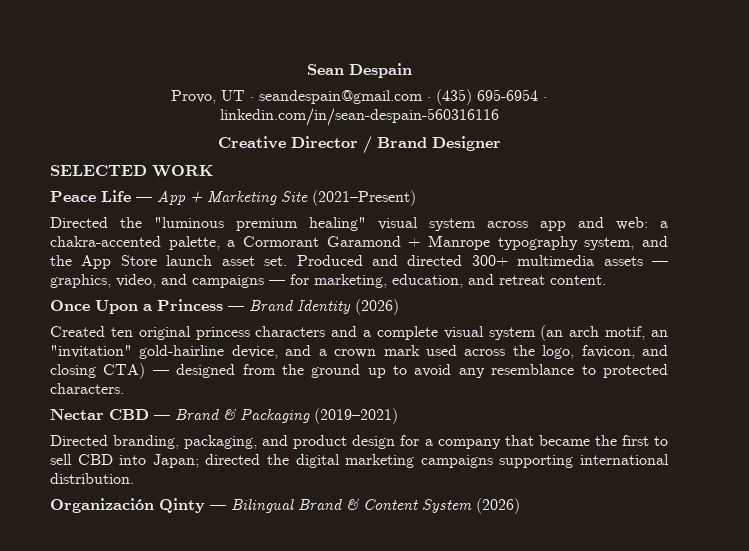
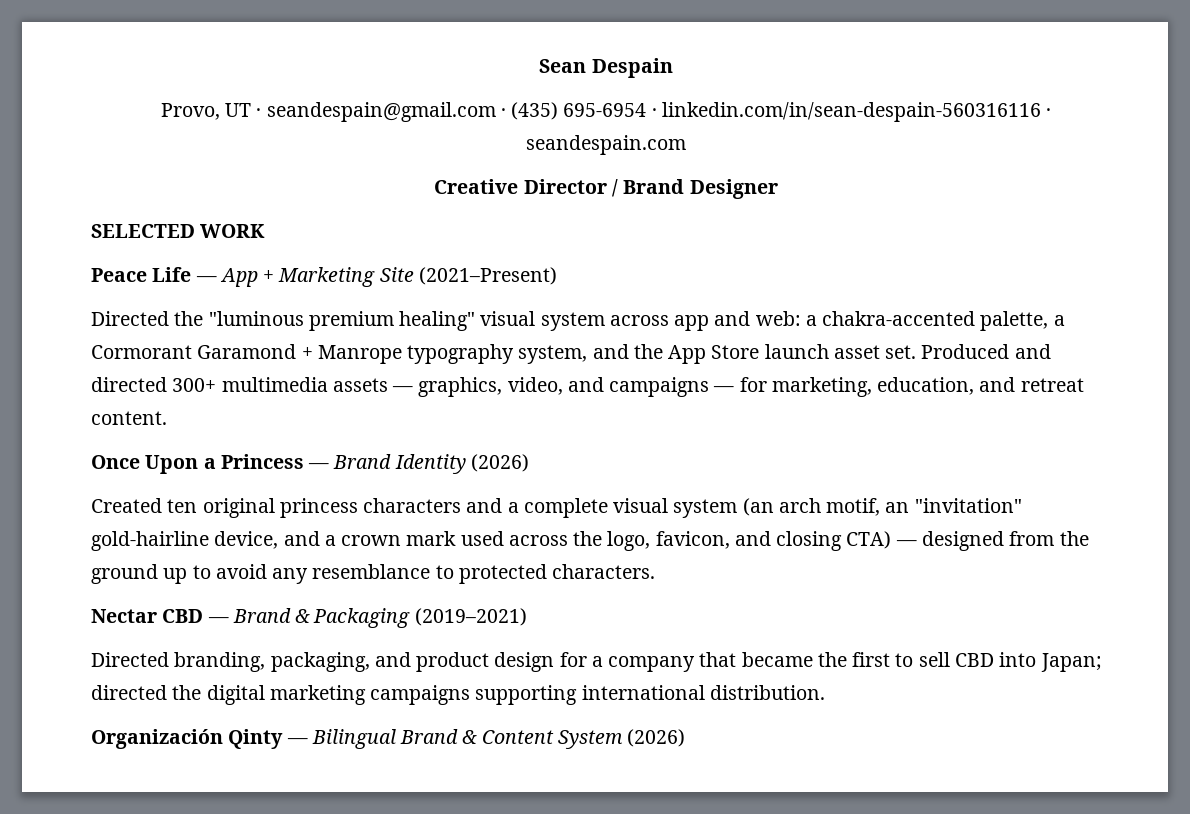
- Provo, UT · seandespain@gmail.com · (435) 695-6954 · linkedin.com/in/sean-despain-560316116
+ Provo, UT · seandespain@gmail.com · (435) 695-6954 · linkedin.com/in/sean-despain-560316116 · seandespain.com

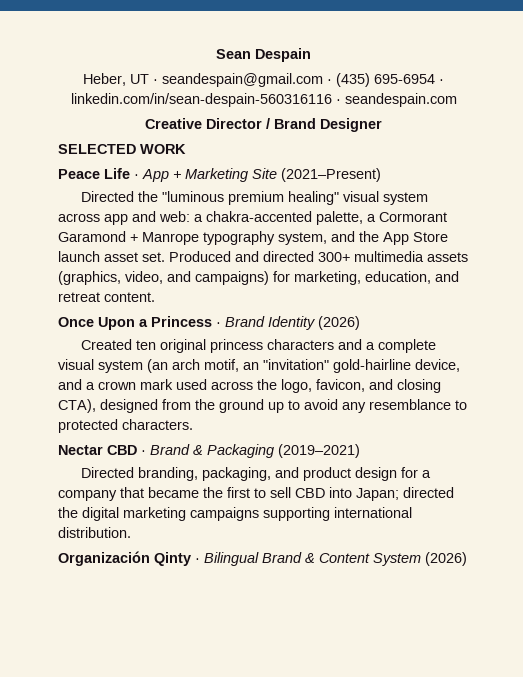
- Provo, UT · seandespain@gmail.com · (435) 695-6954 · linkedin.com/in/sean-despain-560316116 · seandespain.com
+ Heber, UT · seandespain@gmail.com · (435) 695-6954 · linkedin.com/in/sean-despain-560316116 · seandespain.com
- Peace Life — App + Marketing Site (2021–Present)
+ Peace Life · App + Marketing Site (2021–Present)
- Produced and directed 300+ multimedia assets — graphics, video, and campaigns — for marketing, education, and retreat content.
+ Produced and directed 300+ multimedia assets (graphics, video, and campaigns) for marketing, education, and retreat content.
- Once Upon a Princess — Brand Identity (2026)
+ Once Upon a Princess · Brand Identity (2026)
- Created ten original princess characters and a complete visual system (an arch motif, an "invitation" gold-hairline device, and a crown mark used across the logo, favicon, and closing CTA) — designed from the ground up to avoid any resemblance to protected characters.
+ Created ten original princess characters and a complete visual system (an arch motif, an "invitation" gold-hairline device, and a crown mark used across the logo, favicon, and closing CTA), designed from the ground up to avoid any resemblance to protected characters.
- Nectar CBD — Brand & Packaging (2019–2021)
+ Nectar CBD · Brand & Packaging (2019–2021)
- Organización Qinty — Bilingual Brand & Content System (2026)
+ Organización Qinty · Bilingual Brand & Content System (2026)

